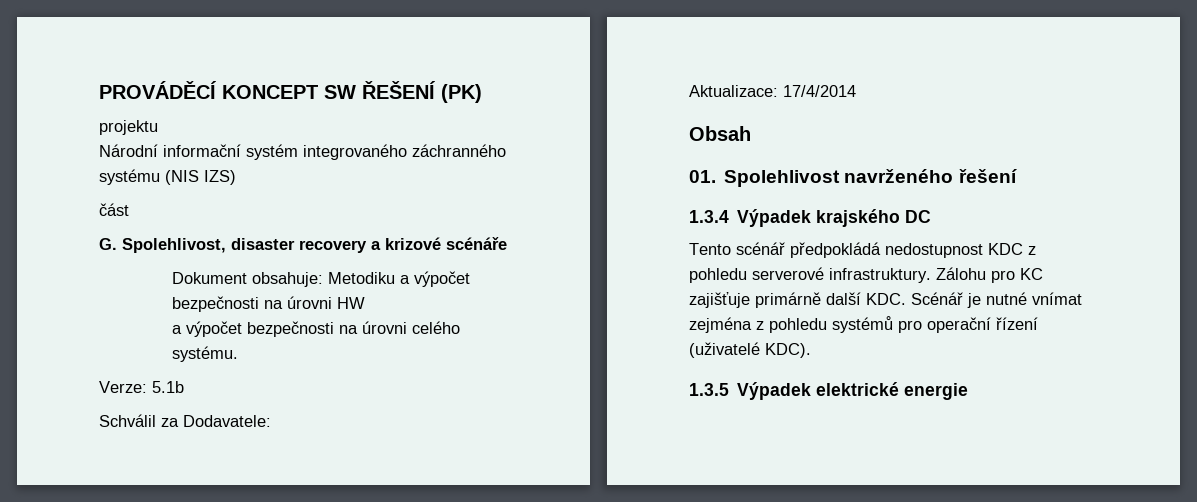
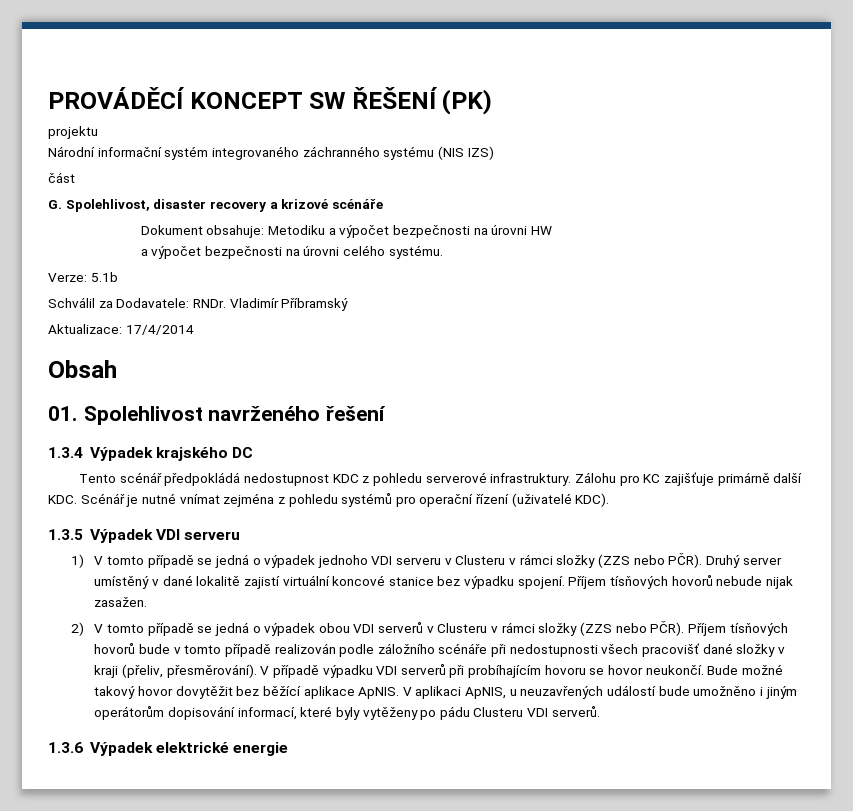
- Schválil za Dodavatele:
+ Schválil za Dodavatele: RNDr. Vladimír Příbramský
- 1.3.5 Výpadek elektrické energie
+ 1.3.5 Výpadek VDI serveru
+ 1) V tomto případě se jedná o výpadek jednoho VDI serveru v Clusteru v rámci složky (ZZS nebo PČR). Druhý server umístěný v dané lokalitě zajistí virtuální koncové stanice bez výpadku spojení. Příjem tísňových hovorů nebude nijak zasažen.
+ 2) V tomto případě se jedná o výpadek obou VDI serverů v Clusteru v rámci složky (ZZS nebo PČR). Příjem tísňových hovorů bude v tomto případě realizován podle záložního scénáře při nedostupnosti všech pracovišť dané složky v kraji (přeliv, přesměrování). V případě výpadku VDI serverů při probíhajícím hovoru se hovor neukončí. Bude možné takový hovor dovytěžit bez běžící aplikace ApNIS. V aplikaci ApNIS, u neuzavřených událostí bude umožněno i jiným operátorům dopisování informací, které byly vytěženy po pádu Clusteru VDI serverů.
+ 1.3.6 Výpadek elektrické energie

